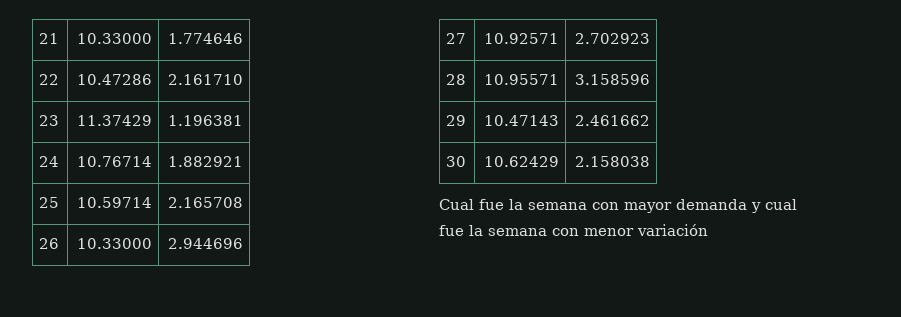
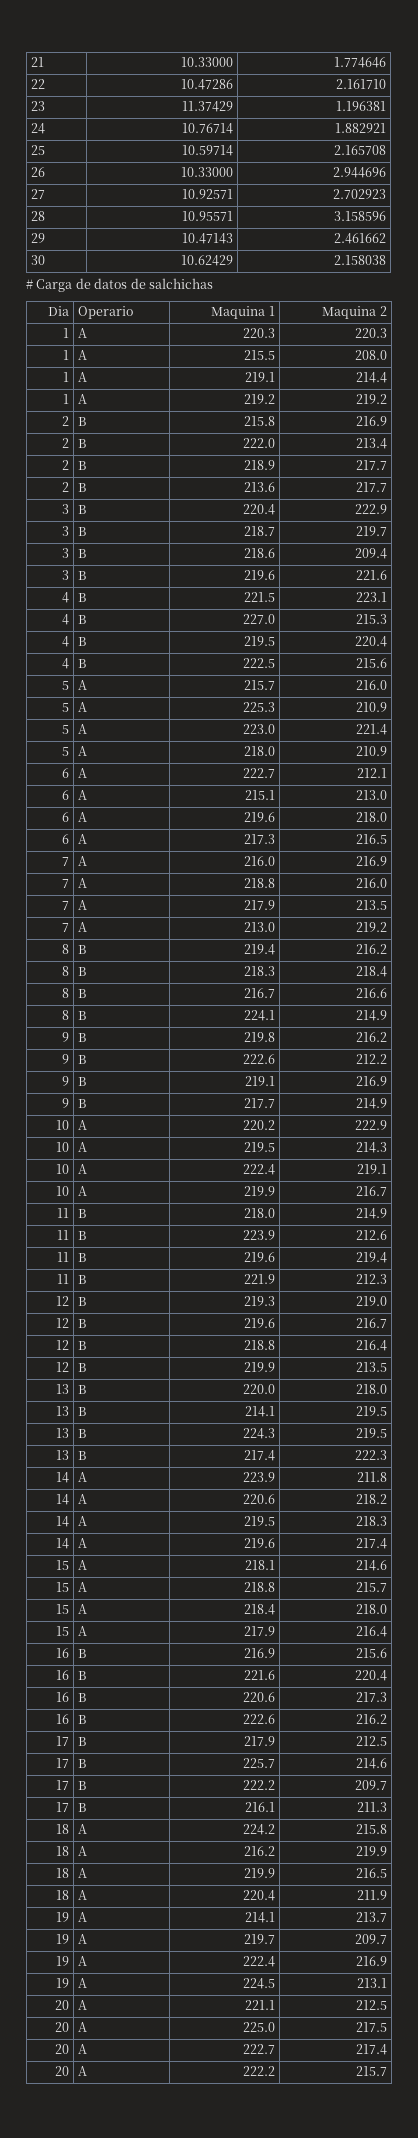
- Cual fue la semana con mayor demanda y cual fue la semana con menor variación
+ # Carga de datos de salchichas
+ Dia | Operario | Maquina 1 | Maquina 2
+ 1 | A | 220.3 | 220.3
+ 1 | A | 215.5 | 208.0
+ 1 | A | 219.1 | 214.4
+ 1 | A | 219.2 | 219.2
+ 2 | B | 215.8 | 216.9
+ 2 | B | 222.0 | 213.4
+ 2 | B | 218.9 | 217.7
+ 2 | B | 213.6 | 217.7
+ 3 | B | 220.4 | 222.9
+ 3 | B | 218.7 | 219.7
+ 3 | B | 218.6 | 209.4
+ 3 | B | 219.6 | 221.6
+ 4 | B | 221.5 | 223.1
+ 4 | B | 227.0 | 215.3
+ 4 | B | 219.5 | 220.4
+ 4 | B | 222.5 | 215.6
+ 5 | A | 215.7 | 216.0
+ 5 | A | 225.3 | 210.9
+ 5 | A | 223.0 | 221.4
+ 5 | A | 218.0 | 210.9
+ 6 | A | 222.7 | 212.1
+ 6 | A | 215.1 | 213.0
+ 6 | A | 219.6 | 218.0
+ 6 | A | 217.3 | 216.5
+ 7 | A | 216.0 | 216.9
+ 7 | A | 218.8 | 216.0
+ 7 | A | 217.9 | 213.5
+ 7 | A | 213.0 | 219.2
+ 8 | B | 219.4 | 216.2
+ 8 | B | 218.3 | 218.4
+ 8 | B | 216.7 | 216.6
+ 8 | B | 224.1 | 214.9
+ 9 | B | 219.8 | 216.2
+ 9 | B | 222.6 | 212.2
+ 9 | B | 219.1 | 216.9
+ 9 | B | 217.7 | 214.9
+ 10 | A | 220.2 | 222.9
+ 10 | A | 219.5 | 214.3
+ 10 | A | 222.4 | 219.1
+ 10 | A | 219.9 | 216.7
+ 11 | B | 218.0 | 214.9
+ 11 | B | 223.9 | 212.6
+ 11 | B | 219.6 | 219.4
+ 11 | B | 221.9 | 212.3
+ 12 | B | 219.3 | 219.0
+ 12 | B | 219.6 | 216.7
+ 12 | B | 218.8 | 216.4
+ 12 | B | 219.9 | 213.5
+ 13 | B | 220.0 | 218.0
+ 13 | B | 214.1 | 219.5
+ 13 | B | 224.3 | 219.5
+ 13 | B | 217.4 | 222.3
+ 14 | A | 223.9 | 211.8
+ 14 | A | 220.6 | 218.2
+ 14 | A | 219.5 | 218.3
+ 14 | A | 219.6 | 217.4
+ 15 | A | 218.1 | 214.6
+ 15 | A | 218.8 | 215.7
+ 15 | A | 218.4 | 218.0
+ 15 | A | 217.9 | 216.4
+ 16 | B | 216.9 | 215.6
+ 16 | B | 221.6 | 220.4
+ 16 | B | 220.6 | 217.3
+ 16 | B | 222.6 | 216.2
+ 17 | B | 217.9 | 212.5
+ 17 | B | 225.7 | 214.6
+ 17 | B | 222.2 | 209.7
+ 17 | B | 216.1 | 211.3
+ 18 | A | 224.2 | 215.8
+ 18 | A | 216.2 | 219.9
+ 18 | A | 219.9 | 216.5
+ 18 | A | 220.4 | 211.9
+ 19 | A | 214.1 | 213.7
+ 19 | A | 219.7 | 209.7
+ 19 | A | 222.4 | 216.9
+ 19 | A | 224.5 | 213.1
+ 20 | A | 221.1 | 212.5
+ 20 | A | 225.0 | 217.5
+ 20 | A | 222.7 | 217.4
+ 20 | A | 222.2 | 215.7

